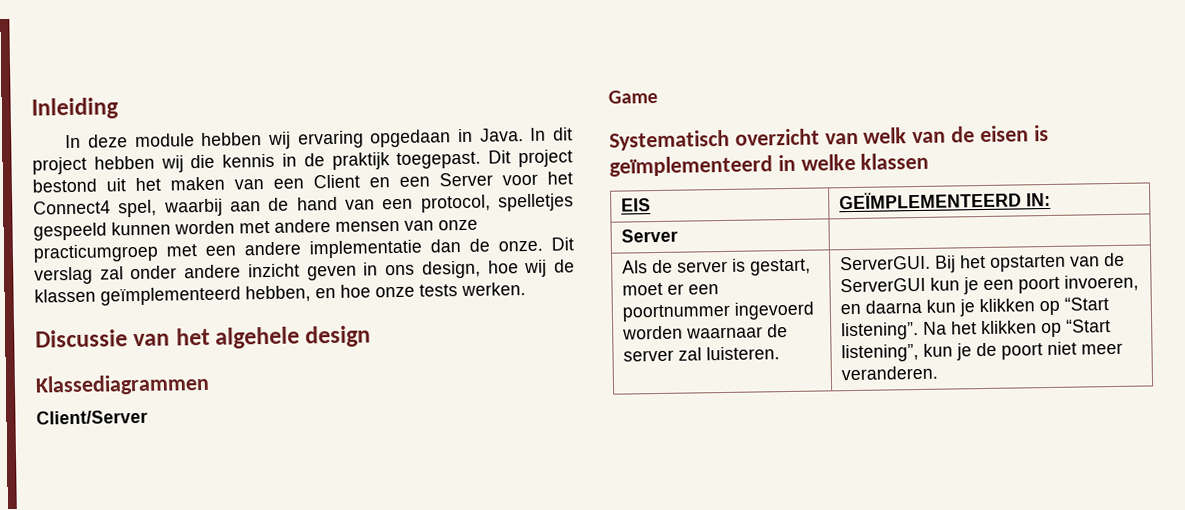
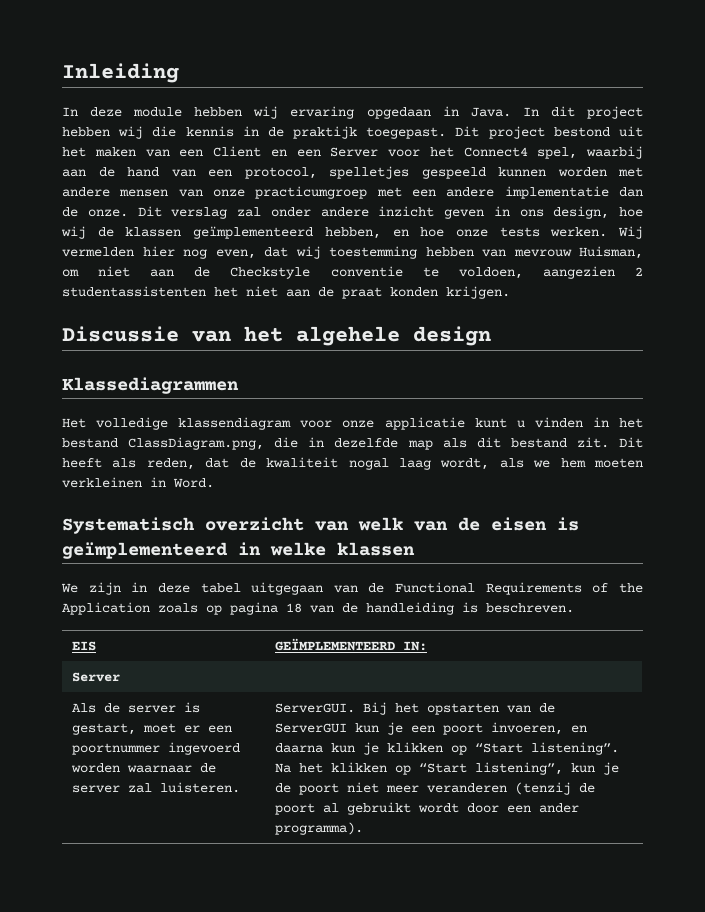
+ Wij vermelden hier nog even, dat wij toestemming hebben van mevrouw Huisman, om niet aan de Checkstyle conventie te voldoen, aangezien 2 studentassistenten het niet aan de praat konden krijgen.
- Client/Server
- Game
+ Het volledige klassendiagram voor onze applicatie kunt u vinden in het bestand ClassDiagram.png, die in dezelfde map als dit bestand zit. Dit heeft als reden, dat de kwaliteit nogal laag wordt, als we hem moeten verkleinen in Word.
+ We zijn in deze tabel uitgegaan van de Functional Requirements of the Application zoals op pagina 18 van de handleiding is beschreven.
- Na het klikken op “Start listening”, kun je de poort niet meer veranderen.
+ Na het klikken op “Start listening”, kun je de poort niet meer veranderen (tenzij de poort al gebruikt wordt door een ander programma).

